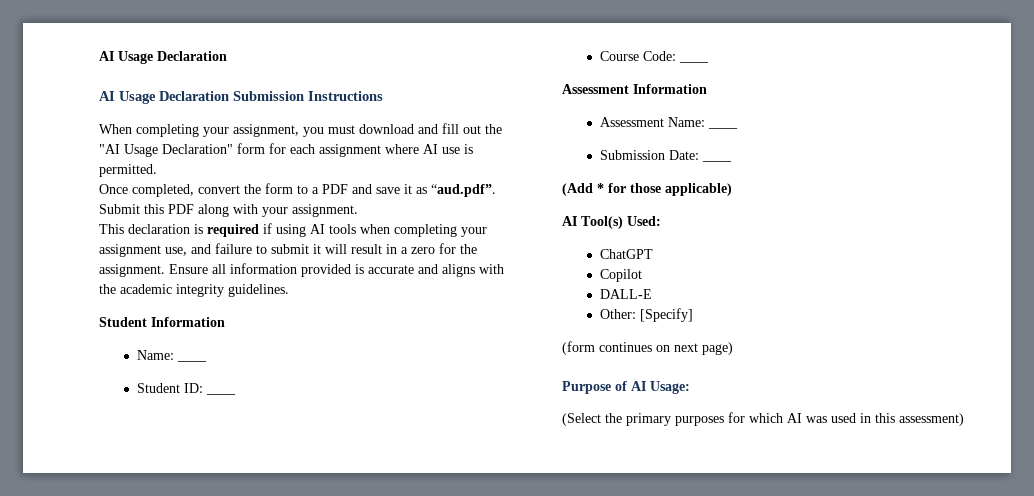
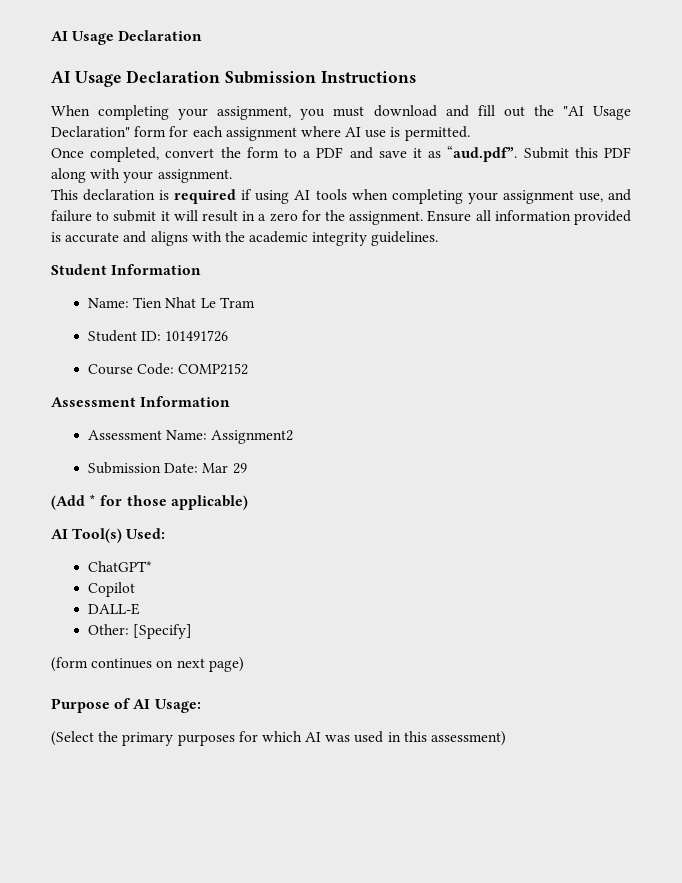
  Student Information
- Name: ____
+ Name: Tien Nhat Le Tram
- Student ID: ____
+ Student ID: 101491726
- Course Code: ____
+ Course Code: COMP2152
- Assessment Name: ____
+ Assessment Name: Assignment2
- Submission Date: ____
+ Submission Date: Mar 29
- ChatGPT
+ ChatGPT*

